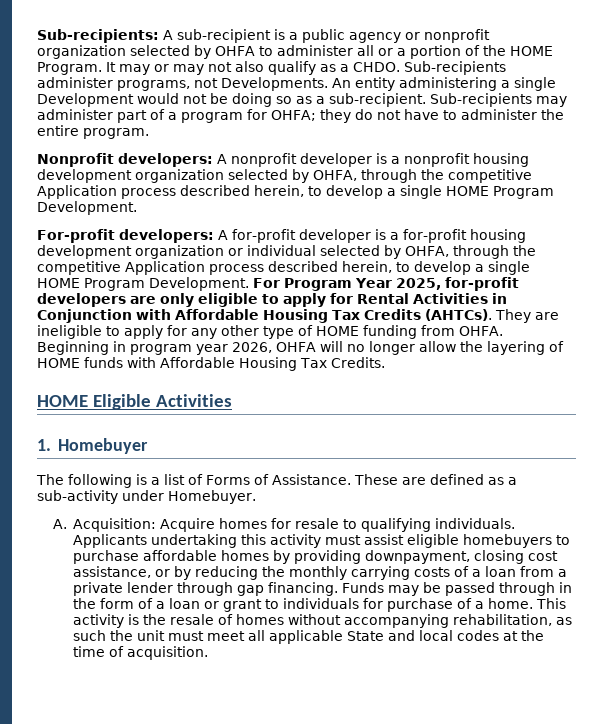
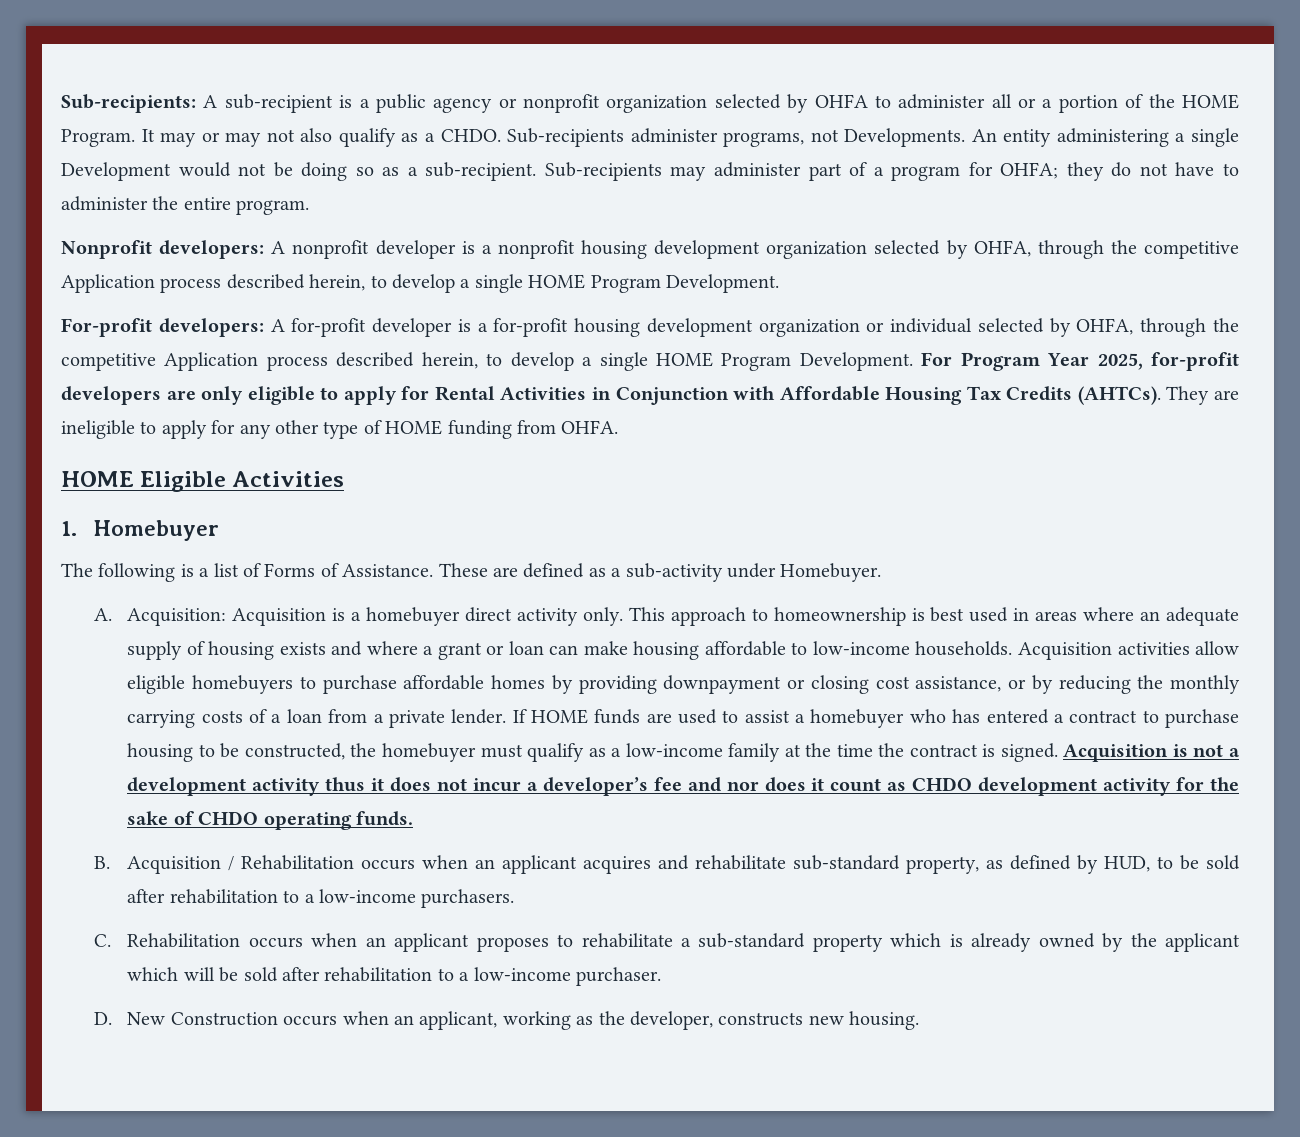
- Beginning in program year 2026, OHFA will no longer allow the layering of HOME funds with Affordable Housing Tax Credits.
- A. Acquisition: Acquire homes for resale to qualifying individuals. Applicants undertaking this activity must assist eligible homebuyers to purchase affordable homes by providing downpayment, closing cost assistance, or by reducing the monthly carrying costs of a loan from a private lender through gap financing. Funds may be passed through in the form of a loan or grant to individuals for purchase of a home. This activity is the resale of homes without accompanying rehabilitation, as such the unit must meet all applicable State and local codes at the time of acquisition.
+ A. Acquisition: Acquisition is a homebuyer direct activity only. This approach to homeownership is best used in areas where an adequate supply of housing exists and where a grant or loan can make housing affordable to low-income households. Acquisition activities allow eligible homebuyers to purchase affordable homes by providing downpayment or closing cost assistance, or by reducing the monthly carrying costs of a loan from a private lender. If HOME funds are used to assist a homebuyer who has entered a contract to purchase housing to be constructed, the homebuyer must qualify as a low-income family at the time the contract is signed. Acquisition is not a development activity thus it does not incur a developer’s fee and nor does it count as CHDO development activity for the sake of CHDO operating funds.
+ B. Acquisition / Rehabilitation occurs when an applicant acquires and rehabilitate sub-standard property, as defined by HUD, to be sold after rehabilitation to a low-income purchasers.
+ C. Rehabilitation occurs when an applicant proposes to rehabilitate a sub-standard property which is already owned by the applicant which will be sold after rehabilitation to a low-income purchaser.
+ D. New Construction occurs when an applicant, working as the developer, constructs new housing.

